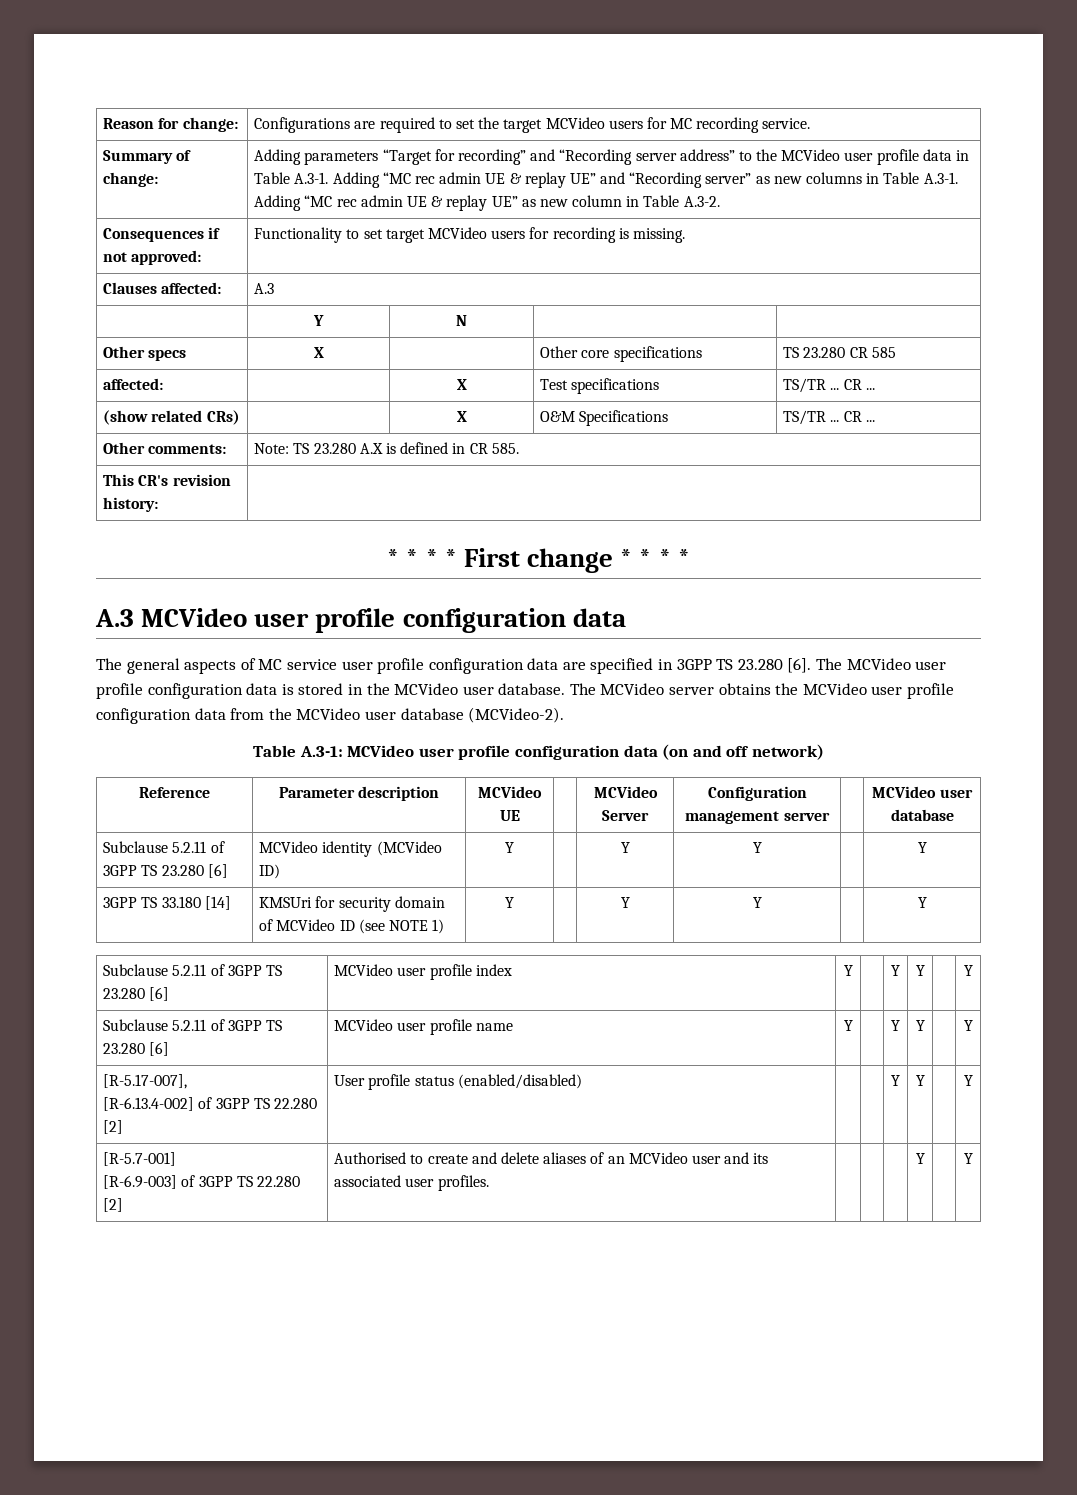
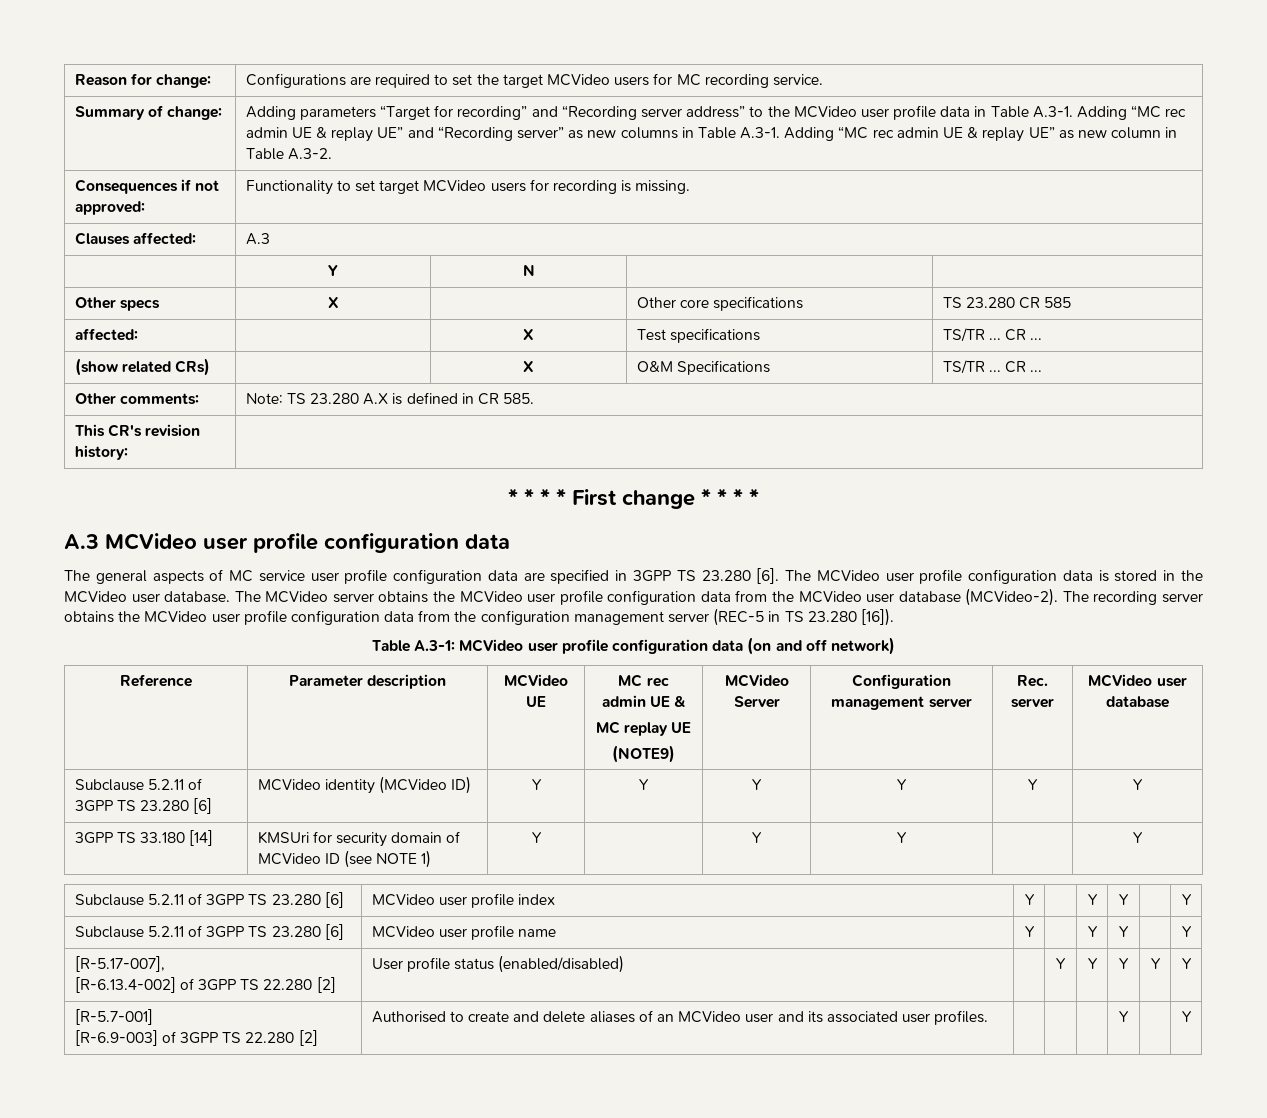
+ The recording server obtains the MCVideo user profile configuration data from the configuration management server (REC-5 in TS 23.280 [16]).
- Reference | Parameter description | MCVideo UE | | MCVideo Server | Configuration management server | | MCVideo user database
+ Reference | Parameter description | MCVideo UE | MC rec admin UE &
+ MC replay UE
+ (NOTE9) | MCVideo Server | Configuration management server | Rec. server | MCVideo user database
- Subclause 5.2.11 of 3GPP TS 23.280 [6] | MCVideo identity (MCVideo ID) | Y | | Y | Y | | Y
+ Subclause 5.2.11 of 3GPP TS 23.280 [6] | MCVideo identity (MCVideo ID) | Y | Y | Y | Y | Y | Y
  [R-5.17-007],
- [R-6.13.4-002] of 3GPP TS 22.280 [2] | User profile status (enabled/disabled) | | | Y | Y | | Y
+ [R-6.13.4-002] of 3GPP TS 22.280 [2] | User profile status (enabled/disabled) | | Y | Y | Y | Y | Y

